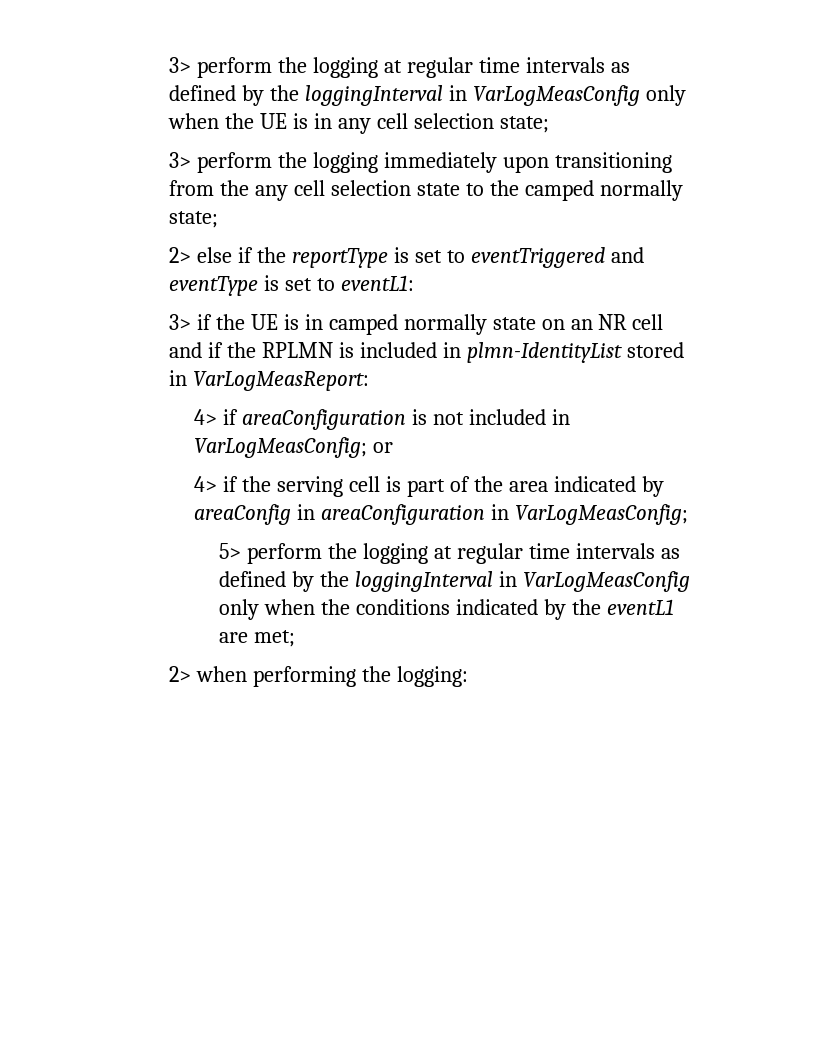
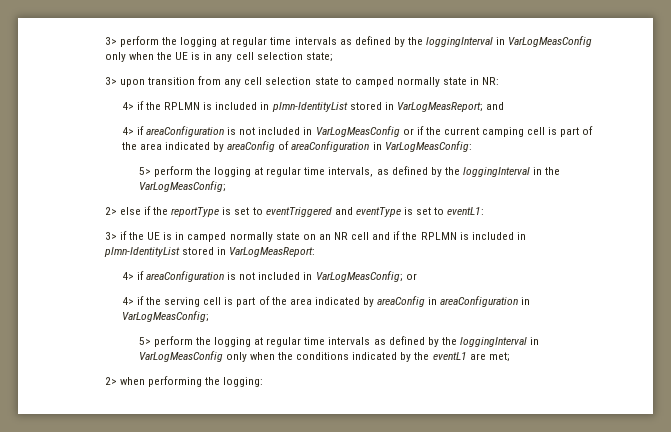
- 3> perform the logging immediately upon transitioning from the any cell selection state to the camped normally state;
+ 3> upon transition from any cell selection state to camped normally state in NR:
+ 4> if the RPLMN is included in plmn-IdentityList stored in VarLogMeasReport; and
+ 4> if areaConfiguration is not included in VarLogMeasConfig or if the current camping cell is part of the area indicated by areaConfig of areaConfiguration in VarLogMeasConfig:
+ 5> perform the logging at regular time intervals, as defined by the loggingInterval in the VarLogMeasConfig;

